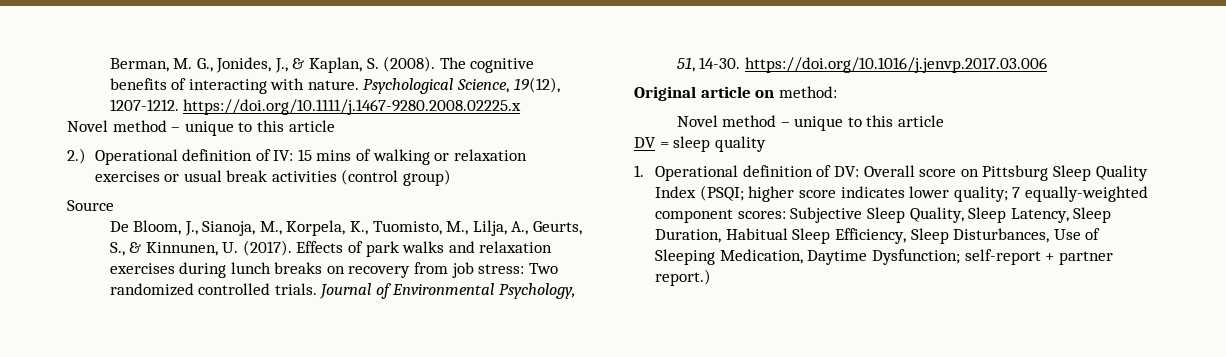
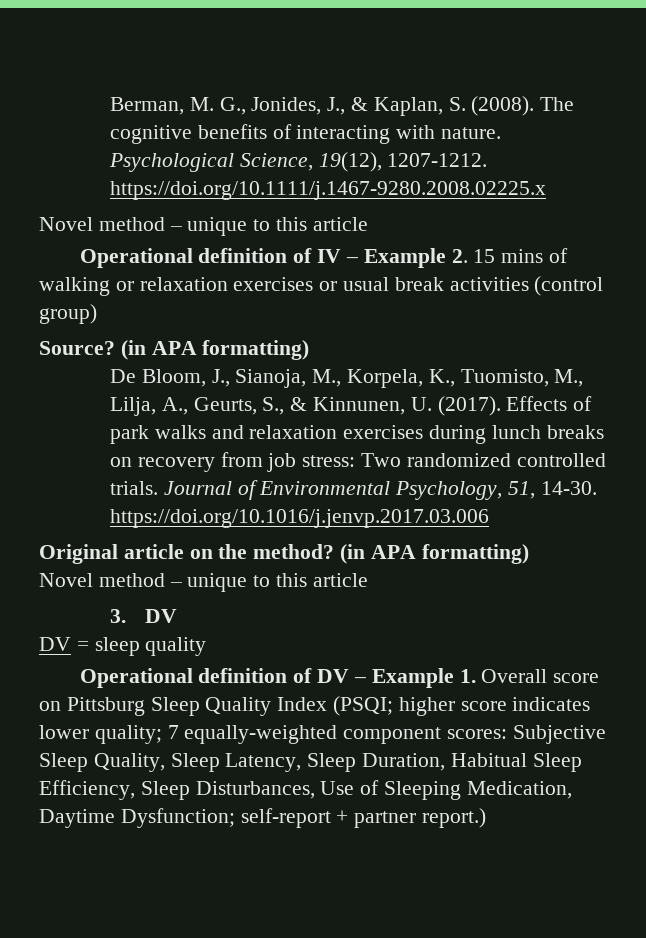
- 2.) Operational definition of IV: 15 mins of walking or relaxation exercises or usual break activities (control group)
+ Operational definition of IV – Example 2. 15 mins of walking or relaxation exercises or usual break activities (control group)
- Source
+ Source? (in APA formatting)
- Original article on method:
+ Original article on the method? (in APA formatting)
  Novel method – unique to this article
+ 3. DV
- 1. Operational definition of DV: Overall score on Pittsburg Sleep Quality Index (PSQI; higher score indicates lower quality; 7 equally-weighted component scores: Subjective Sleep Quality, Sleep Latency, Sleep Duration, Habitual Sleep Efficiency, Sleep Disturbances, Use of Sleeping Medication, Daytime Dysfunction; self-report + partner report.)
+ Operational definition of DV – Example 1. Overall score on Pittsburg Sleep Quality Index (PSQI; higher score indicates lower quality; 7 equally-weighted component scores: Subjective Sleep Quality, Sleep Latency, Sleep Duration, Habitual Sleep Efficiency, Sleep Disturbances, Use of Sleeping Medication, Daytime Dysfunction; self-report + partner report.)

